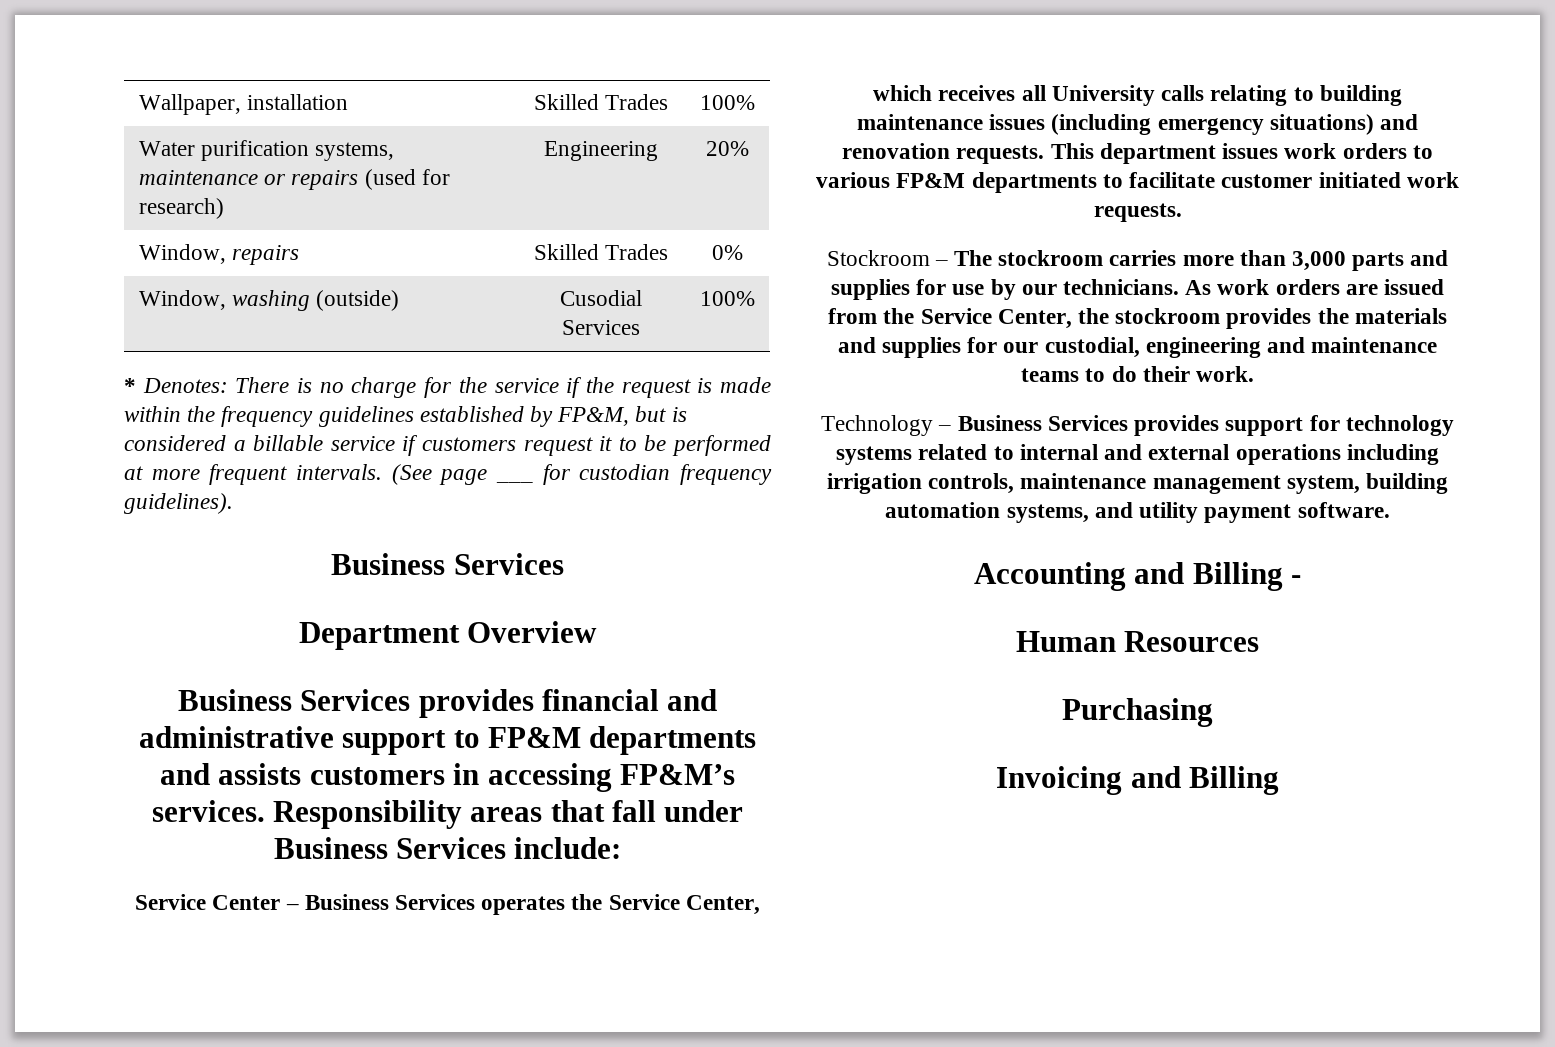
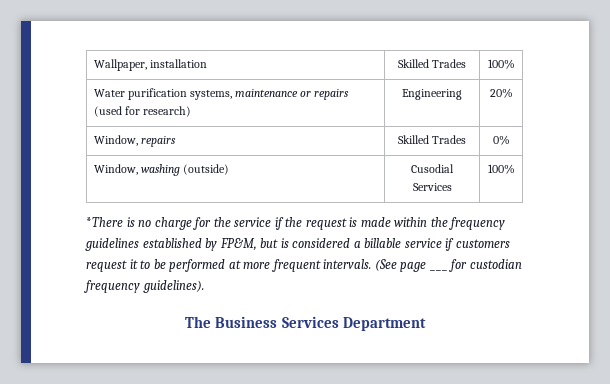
- * Denotes: There is no charge for the service if the request is made within the frequency guidelines established by FP&M, but is considered a billable service if customers request it to be performed at more frequent intervals.
+ *There is no charge for the service if the request is made within the frequency guidelines established by FP&M, but is considered a billable service if customers request it to be performed at more frequent intervals.
  (See page ___ for custodian frequency guidelines).
- Business Services
- Department Overview
- Business Services provides financial and administrative support to FP&M departments and assists customers in accessing FP&M’s services. Responsibility areas that fall under Business Services include:
- Service Center – Business Services operates the Service Center, which receives all University calls relating to building maintenance issues (including emergency situations) and renovation requests. This department issues work orders to various FP&M departments to facilitate customer initiated work requests.
- Stockroom – The stockroom carries more than 3,000 parts and supplies for use by our technicians. As work orders are issued from the Service Center, the stockroom provides the materials and supplies for our custodial, engineering and maintenance teams to do their work.
- Technology – Business Services provides support for technology systems related to internal and external operations including irrigation controls, maintenance management system, building automation systems, and utility payment software.
- Accounting and Billing -
- Human Resources
- Purchasing
- Invoicing and Billing
+ The Business Services Department

